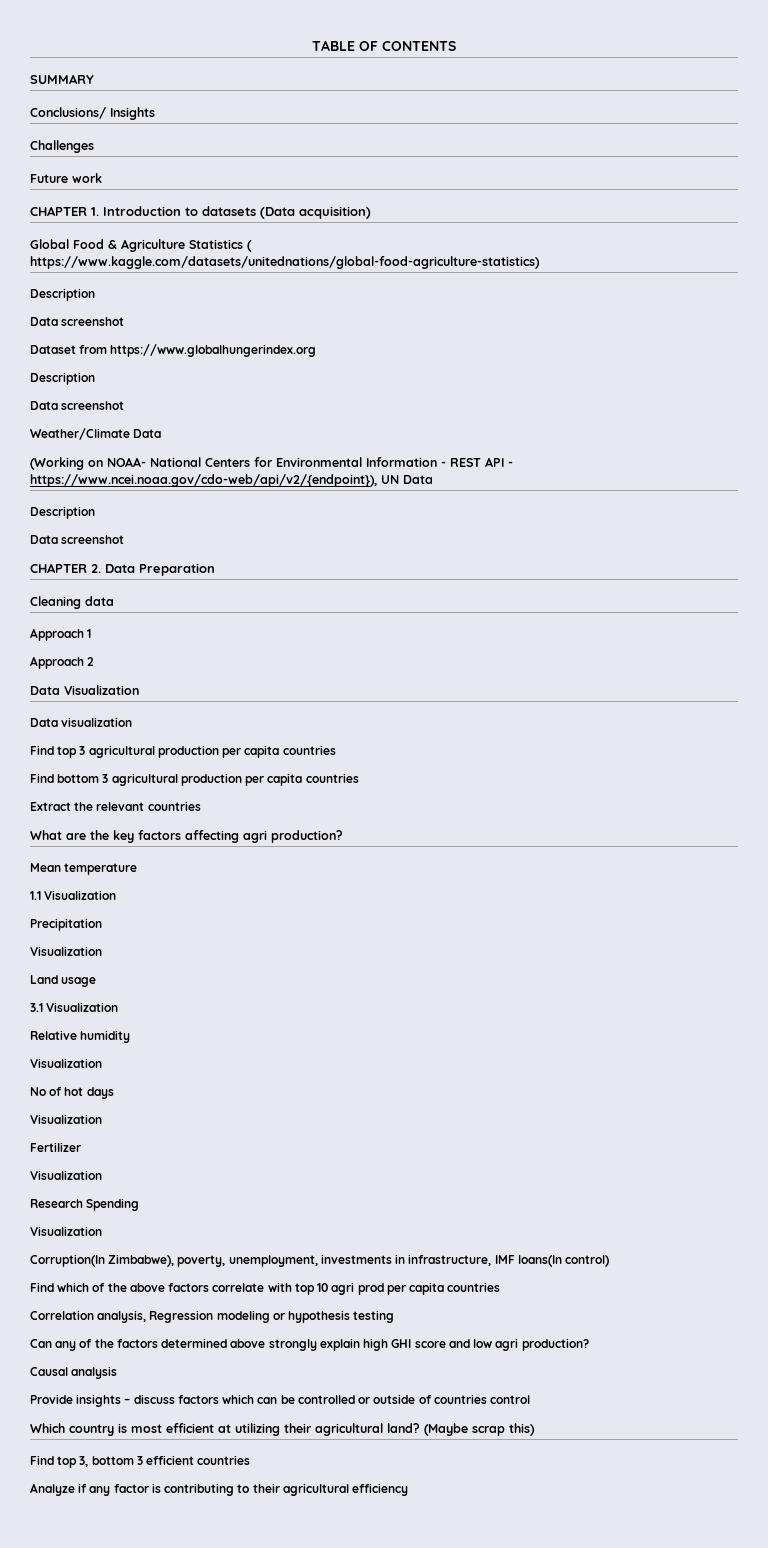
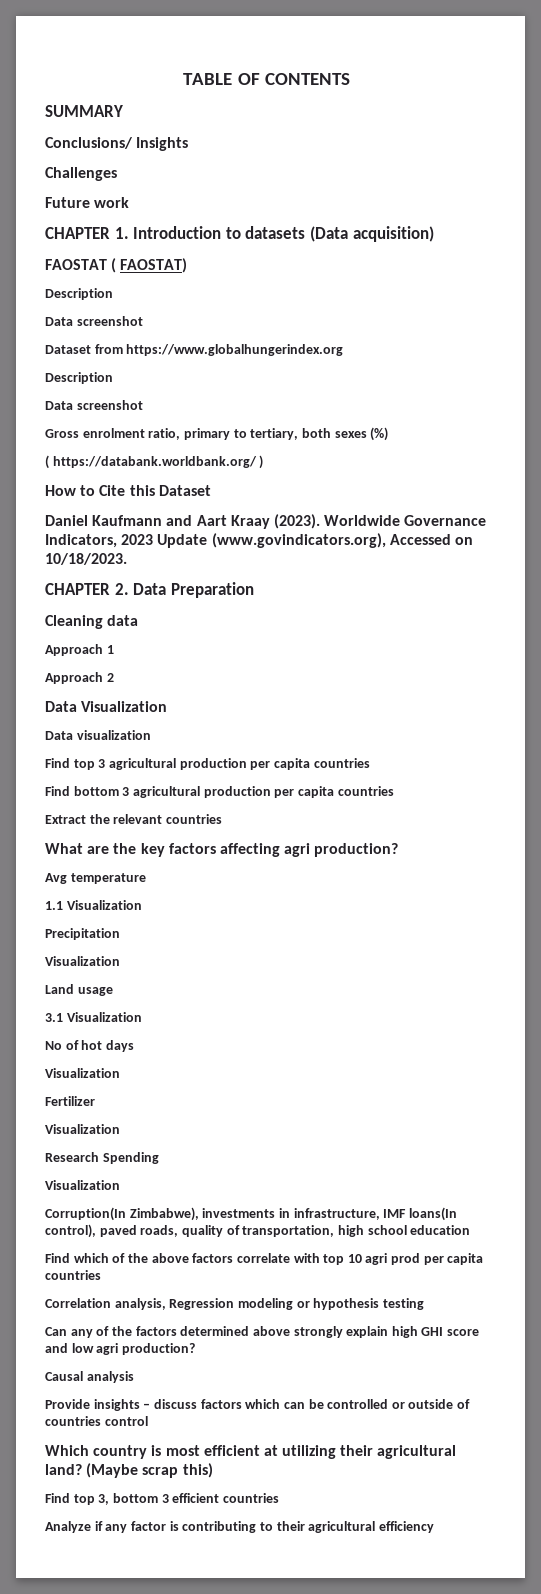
- Global Food & Agriculture Statistics ( https://www.kaggle.com/datasets/unitednations/global-food-agriculture-statistics)
+ FAOSTAT ( FAOSTAT)
- Weather/Climate Data
- (Working on NOAA- National Centers for Environmental Information - REST API - https://www.ncei.noaa.gov/cdo-web/api/v2/{endpoint}), UN Data
- Description
- Data screenshot
+ Gross enrolment ratio, primary to tertiary, both sexes (%)
+ ( https://databank.worldbank.org/ )
+ How to Cite this Dataset
+ Daniel Kaufmann and Aart Kraay (2023). Worldwide Governance Indicators, 2023 Update (www.govindicators.org), Accessed on 10/18/2023.
- Mean temperature
+ Avg temperature
- Relative humidity
- Visualization
- Corruption(In Zimbabwe), poverty, unemployment, investments in infrastructure, IMF loans(In control)
+ Corruption(In Zimbabwe), investments in infrastructure, IMF loans(In control), paved roads, quality of transportation, high school education

